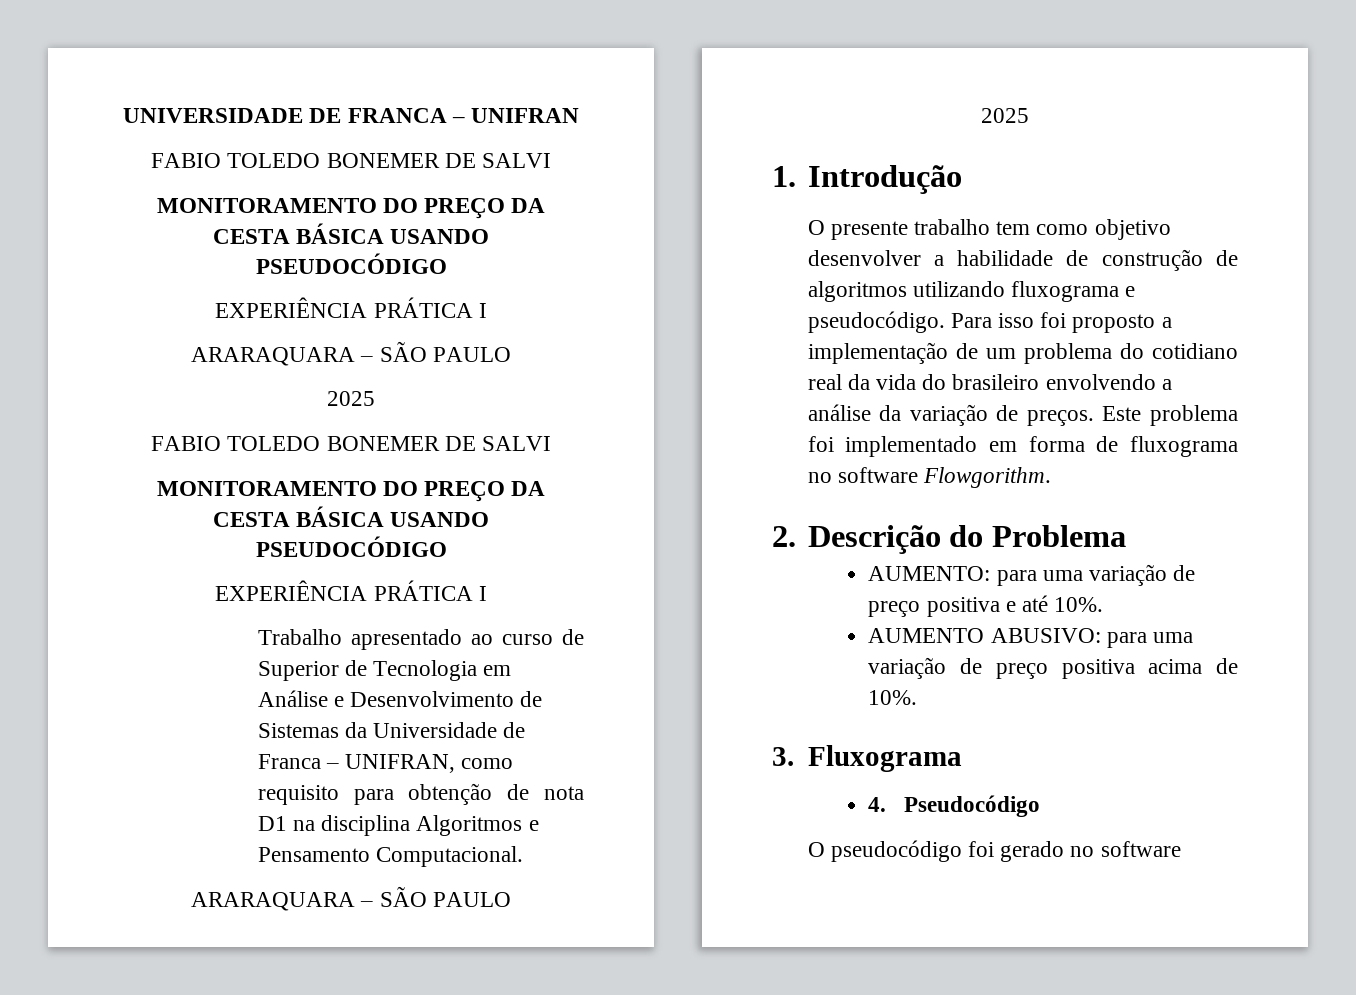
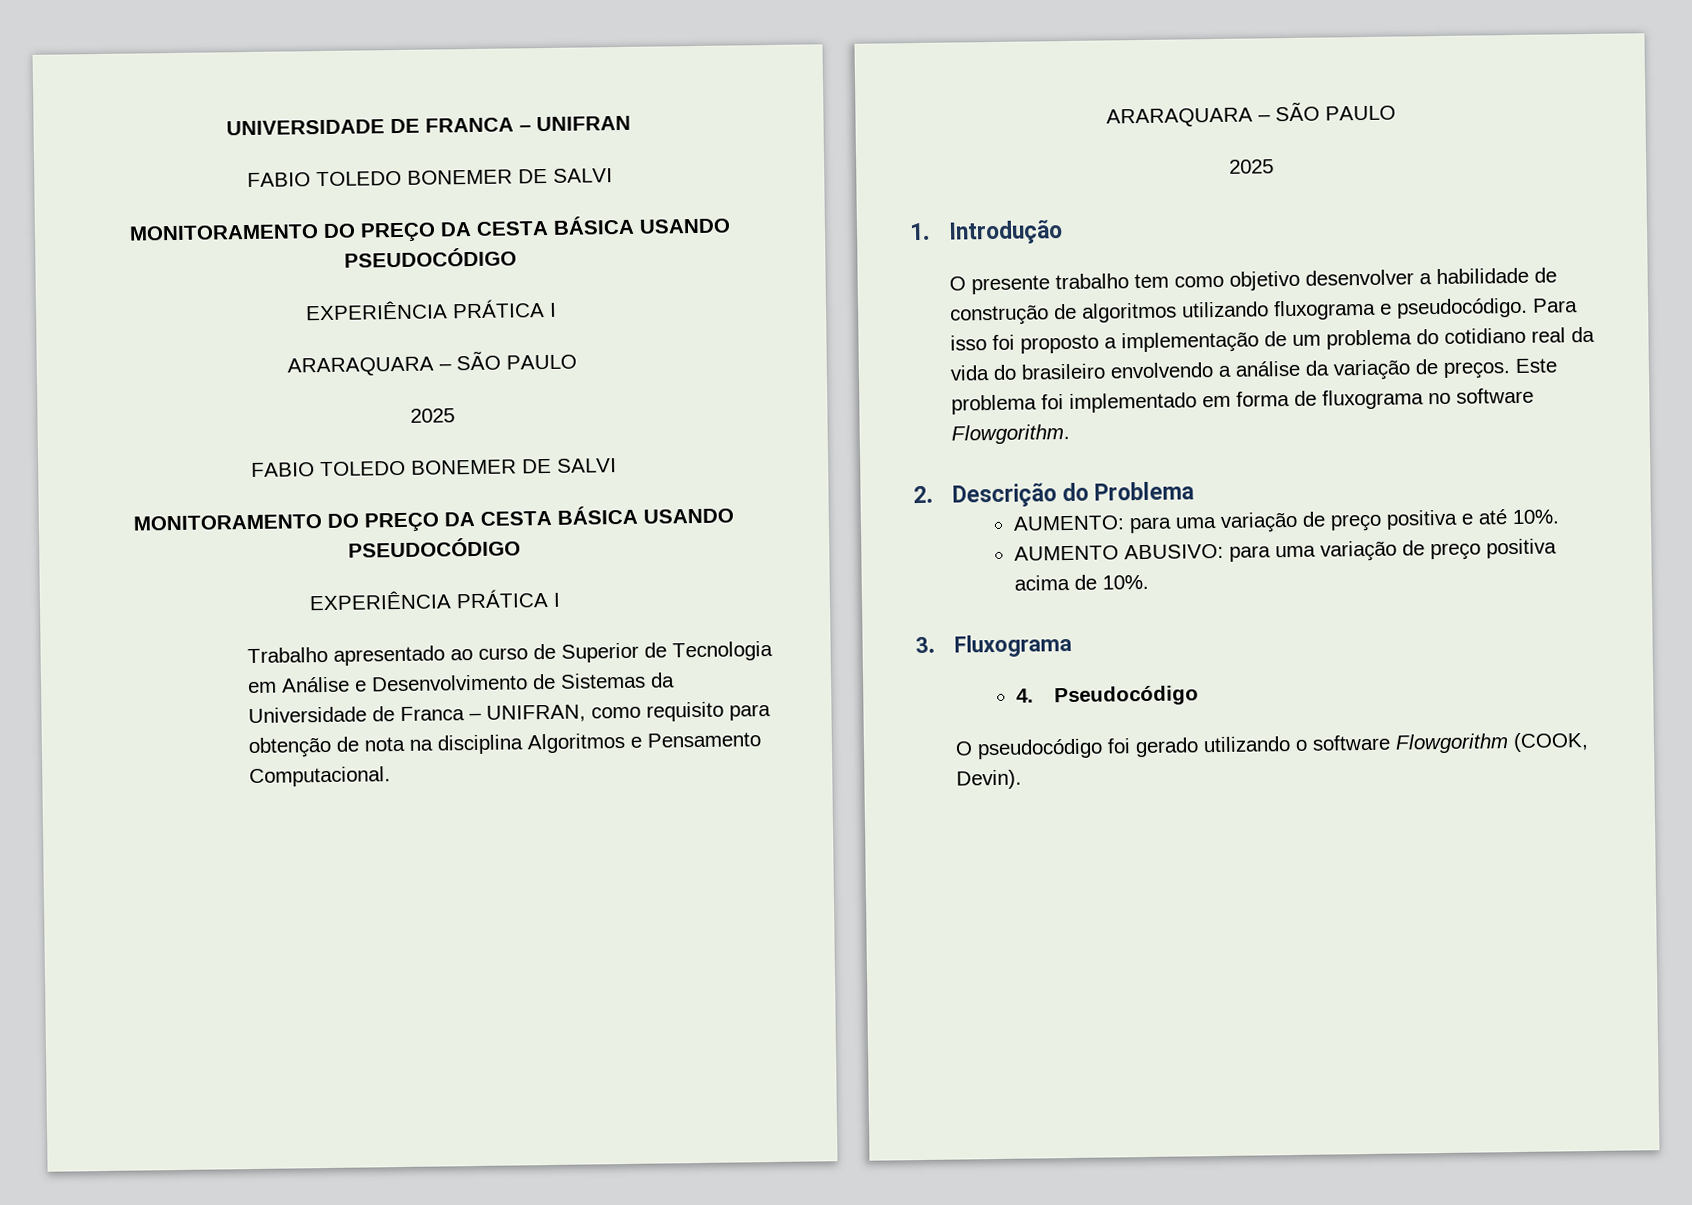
- Trabalho apresentado ao curso de Superior de Tecnologia em Análise e Desenvolvimento de Sistemas da Universidade de Franca – UNIFRAN, como requisito para obtenção de nota D1 na disciplina Algoritmos e Pensamento Computacional.
+ Trabalho apresentado ao curso de Superior de Tecnologia em Análise e Desenvolvimento de Sistemas da Universidade de Franca – UNIFRAN, como requisito para obtenção de nota na disciplina Algoritmos e Pensamento Computacional.
- O pseudocódigo foi gerado no software
+ O pseudocódigo foi gerado utilizando o software Flowgorithm (COOK, Devin).

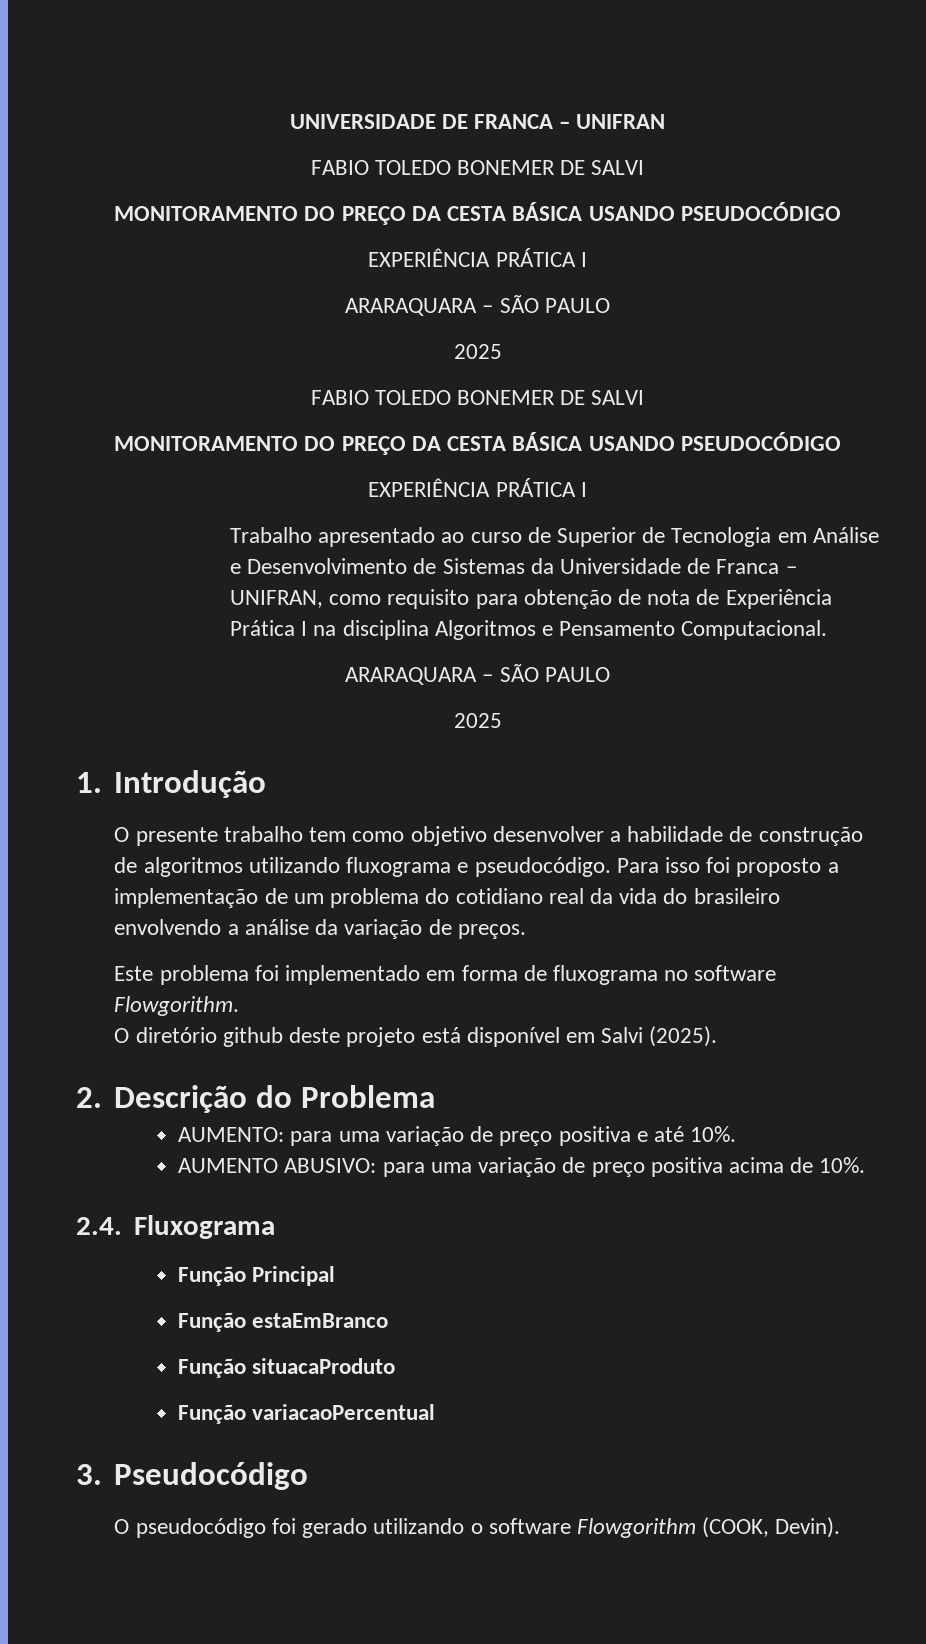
- Trabalho apresentado ao curso de Superior de Tecnologia em Análise e Desenvolvimento de Sistemas da Universidade de Franca – UNIFRAN, como requisito para obtenção de nota na disciplina Algoritmos e Pensamento Computacional.
+ Trabalho apresentado ao curso de Superior de Tecnologia em Análise e Desenvolvimento de Sistemas da Universidade de Franca – UNIFRAN, como requisito para obtenção de nota de Experiência Prática I na disciplina Algoritmos e Pensamento Computacional.
- Para isso foi proposto a implementação de um problema do cotidiano real da vida do brasileiro envolvendo a análise da variação de preços. Este problema foi implementado em forma de fluxograma no software Flowgorithm.
+ Para isso foi proposto a implementação de um problema do cotidiano real da vida do brasileiro envolvendo a análise da variação de preços.
+ Este problema foi implementado em forma de fluxograma no software Flowgorithm.
+ O diretório github deste projeto está disponível em Salvi (2025).
- 3. Fluxograma
+ 2.4. Fluxograma
- 4. Pseudocódigo
+ Função Principal
+ Função estaEmBranco
+ Função situacaProduto
+ Função variacaoPercentual
+ 3. Pseudocódigo

